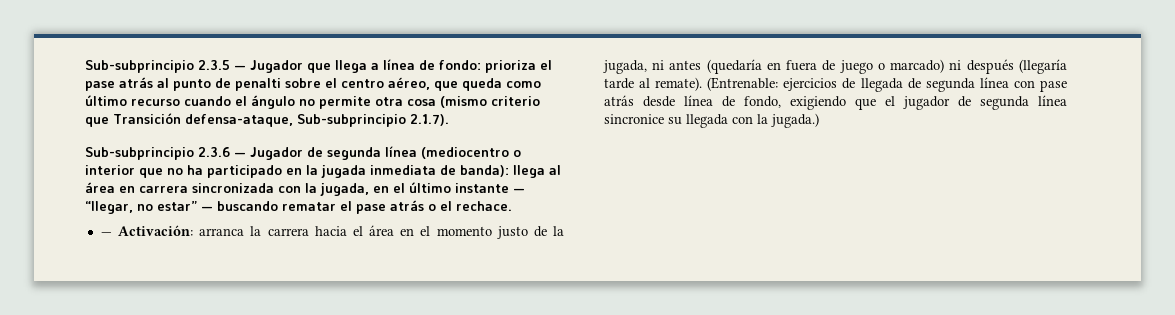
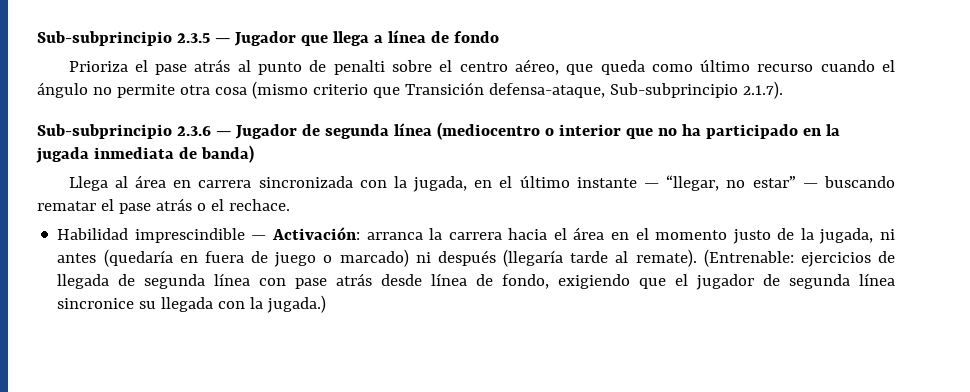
- Sub-subprincipio 2.3.5 — Jugador que llega a línea de fondo: prioriza el pase atrás al punto de penalti sobre el centro aéreo, que queda como último recurso cuando el ángulo no permite otra cosa (mismo criterio que Transición defensa-ataque, Sub-subprincipio 2.1.7).
+ Sub-subprincipio 2.3.5 — Jugador que llega a línea de fondo
+ Prioriza el pase atrás al punto de penalti sobre el centro aéreo, que queda como último recurso cuando el ángulo no permite otra cosa (mismo criterio que Transición defensa-ataque, Sub-subprincipio 2.1.7).
- Sub-subprincipio 2.3.6 — Jugador de segunda línea (mediocentro o interior que no ha participado en la jugada inmediata de banda): llega al área en carrera sincronizada con la jugada, en el último instante — “llegar, no estar” — buscando rematar el pase atrás o el rechace.
+ Sub-subprincipio 2.3.6 — Jugador de segunda línea (mediocentro o interior que no ha participado en la jugada inmediata de banda)
+ Llega al área en carrera sincronizada con la jugada, en el último instante — “llegar, no estar” — buscando rematar el pase atrás o el rechace.
- — Activación: arranca la carrera hacia el área en el momento justo de la jugada, ni antes (quedaría en fuera de juego o marcado) ni después (llegaría tarde al remate).
+ Habilidad imprescindible — Activación: arranca la carrera hacia el área en el momento justo de la jugada, ni antes (quedaría en fuera de juego o marcado) ni después (llegaría tarde al remate).

